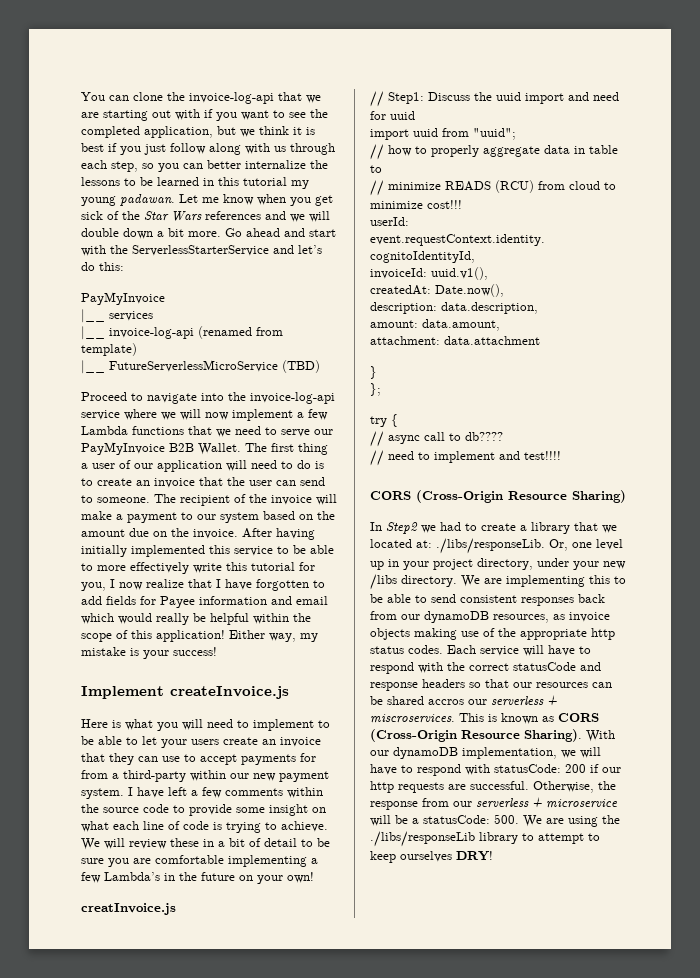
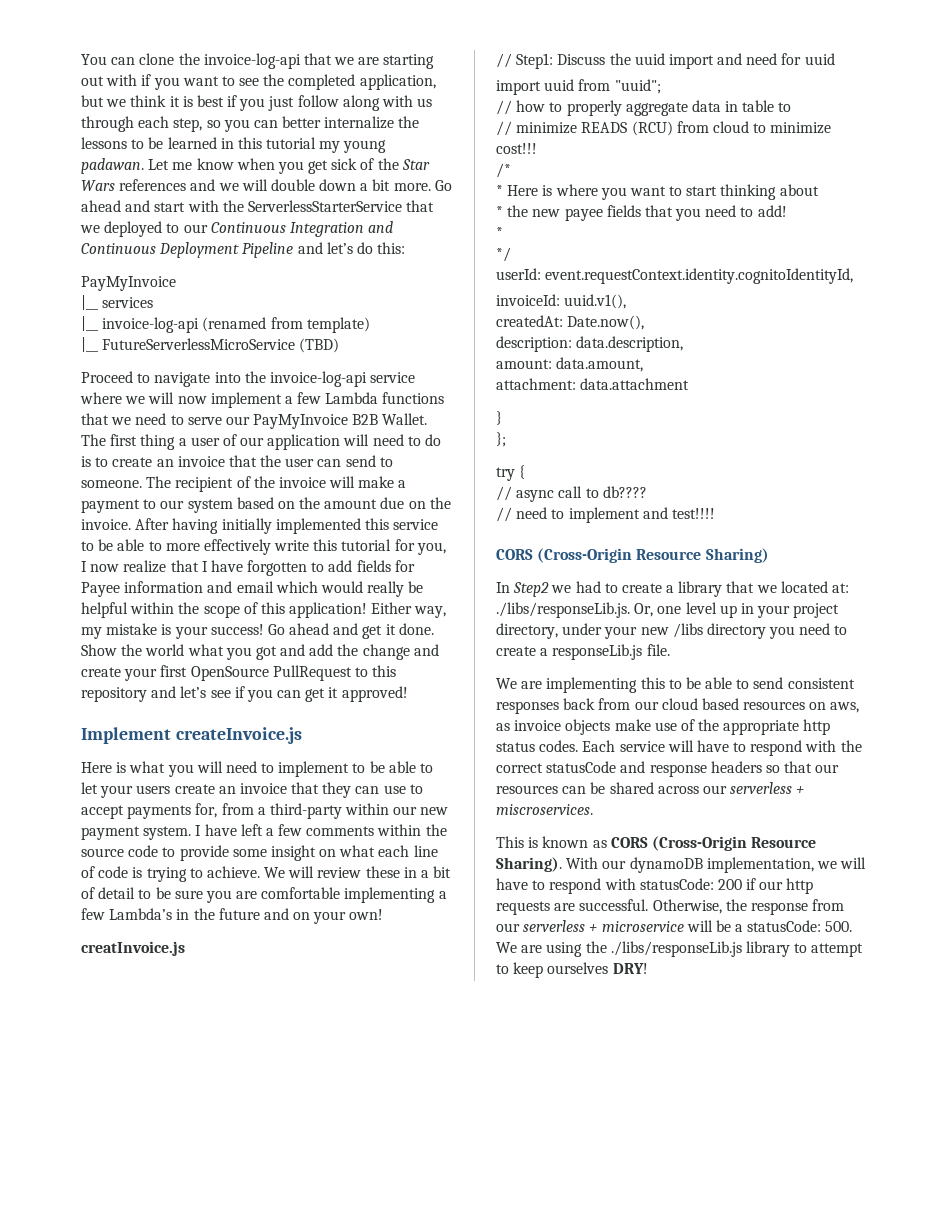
- Go ahead and start with the ServerlessStarterService and let’s do this:
+ Go ahead and start with the ServerlessStarterService that we deployed to our Continuous Integration and Continuous Deployment Pipeline and let’s do this:
+ Go ahead and get it done. Show the world what you got and add the change and create your first OpenSource PullRequest to this repository and let’s see if you can get it approved!
- Here is what you will need to implement to be able to let your users create an invoice that they can use to accept payments for from a third-party within our new payment system.
+ Here is what you will need to implement to be able to let your users create an invoice that they can use to accept payments for, from a third-party within our new payment system.
- We will review these in a bit of detail to be sure you are comfortable implementing a few Lambda’s in the future on your own!
+ We will review these in a bit of detail to be sure you are comfortable implementing a few Lambda’s in the future and on your own!
+ /*
+ * Here is where you want to start thinking about
+ * the new payee fields that you need to add!
+ *
+ */
- In Step2 we had to create a library that we located at: ./libs/responseLib. Or, one level up in your project directory, under your new /libs directory. We are implementing this to be able to send consistent responses back from our dynamoDB resources, as invoice objects making use of the appropriate http status codes.
+ In Step2 we had to create a library that we located at: ./libs/responseLib.js. Or, one level up in your project directory, under your new /libs directory you need to create a responseLib.js file.
+ We are implementing this to be able to send consistent responses back from our cloud based resources on aws, as invoice objects make use of the appropriate http status codes.
- Each service will have to respond with the correct statusCode and response headers so that our resources can be shared accros our serverless + miscroservices. This is known as CORS (Cross-Origin Resource Sharing).
+ Each service will have to respond with the correct statusCode and response headers so that our resources can be shared across our serverless + miscroservices.
+ This is known as CORS (Cross-Origin Resource Sharing).
- Otherwise, the response from our serverless + microservice will be a statusCode: 500. We are using the ./libs/responseLib library to attempt to keep ourselves DRY!
+ Otherwise, the response from our serverless + microservice will be a statusCode: 500. We are using the ./libs/responseLib.js library to attempt to keep ourselves DRY!

